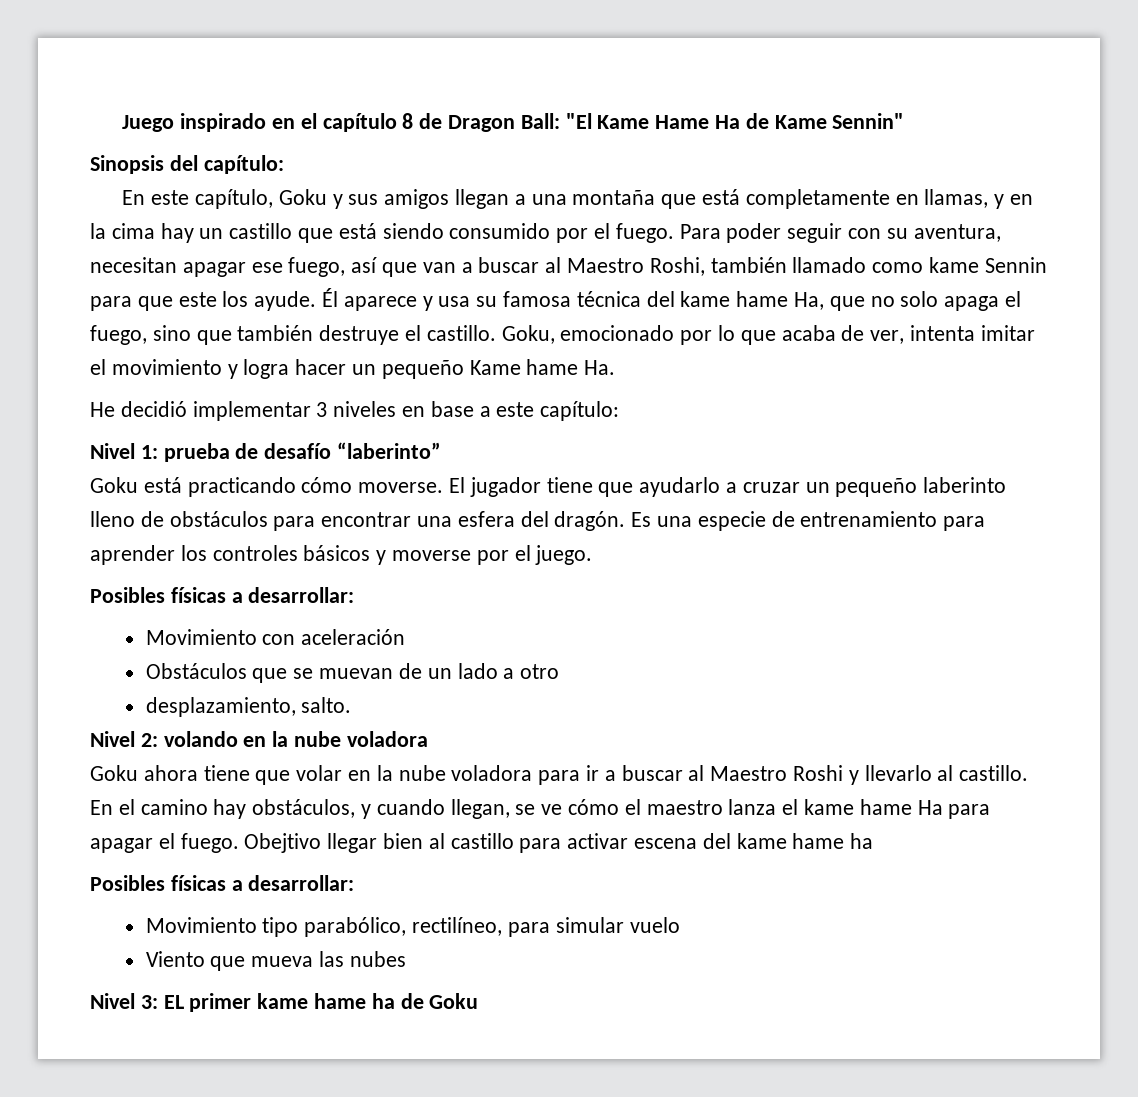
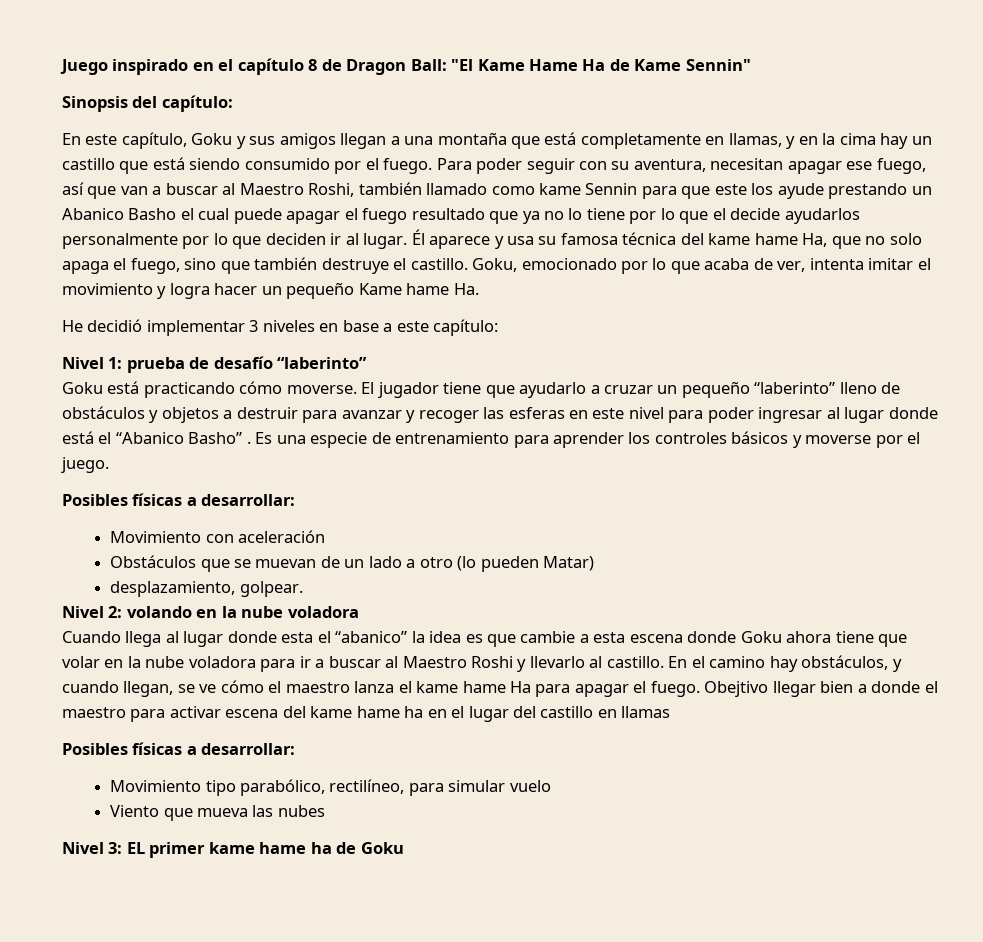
- Para poder seguir con su aventura, necesitan apagar ese fuego, así que van a buscar al Maestro Roshi, también llamado como kame Sennin para que este los ayude.
+ Para poder seguir con su aventura, necesitan apagar ese fuego, así que van a buscar al Maestro Roshi, también llamado como kame Sennin para que este los ayude prestando un Abanico Basho el cual puede apagar el fuego resultado que ya no lo tiene por lo que el decide ayudarlos personalmente por lo que deciden ir al lugar.
- El jugador tiene que ayudarlo a cruzar un pequeño laberinto lleno de obstáculos para encontrar una esfera del dragón.
+ El jugador tiene que ayudarlo a cruzar un pequeño “laberinto” lleno de obstáculos y objetos a destruir para avanzar y recoger las esferas en este nivel para poder ingresar al lugar donde está el “Abanico Basho” .
- Obstáculos que se muevan de un lado a otro
+ Obstáculos que se muevan de un lado a otro (lo pueden Matar)
- desplazamiento, salto.
+ desplazamiento, golpear.
- Goku ahora tiene que volar en la nube voladora para ir a buscar al Maestro Roshi y llevarlo al castillo.
+ Cuando llega al lugar donde esta el “abanico” la idea es que cambie a esta escena donde Goku ahora tiene que volar en la nube voladora para ir a buscar al Maestro Roshi y llevarlo al castillo.
- Obejtivo llegar bien al castillo para activar escena del kame hame ha
+ Obejtivo llegar bien a donde el maestro para activar escena del kame hame ha en el lugar del castillo en llamas

